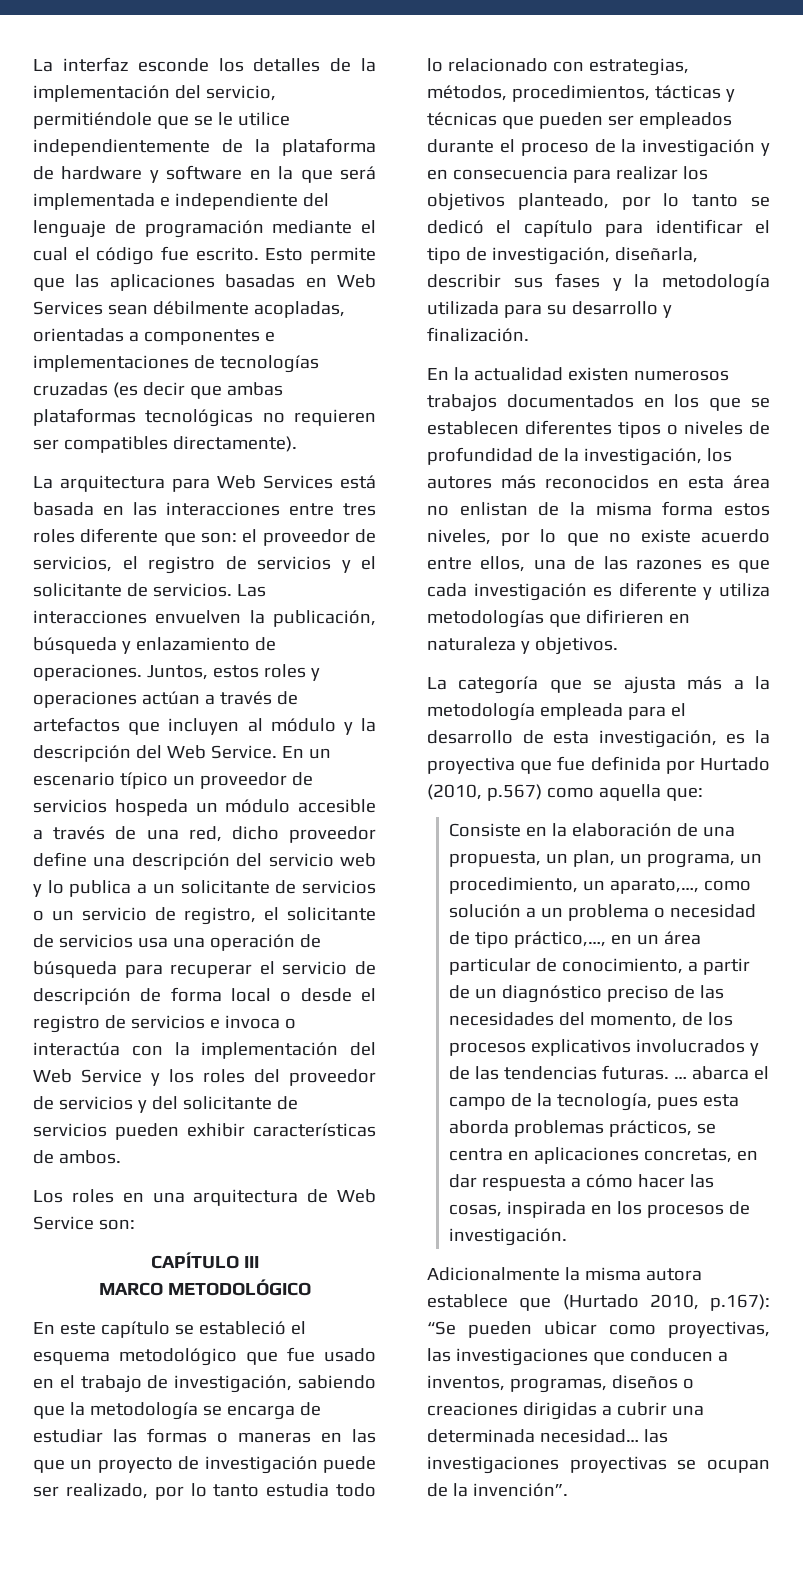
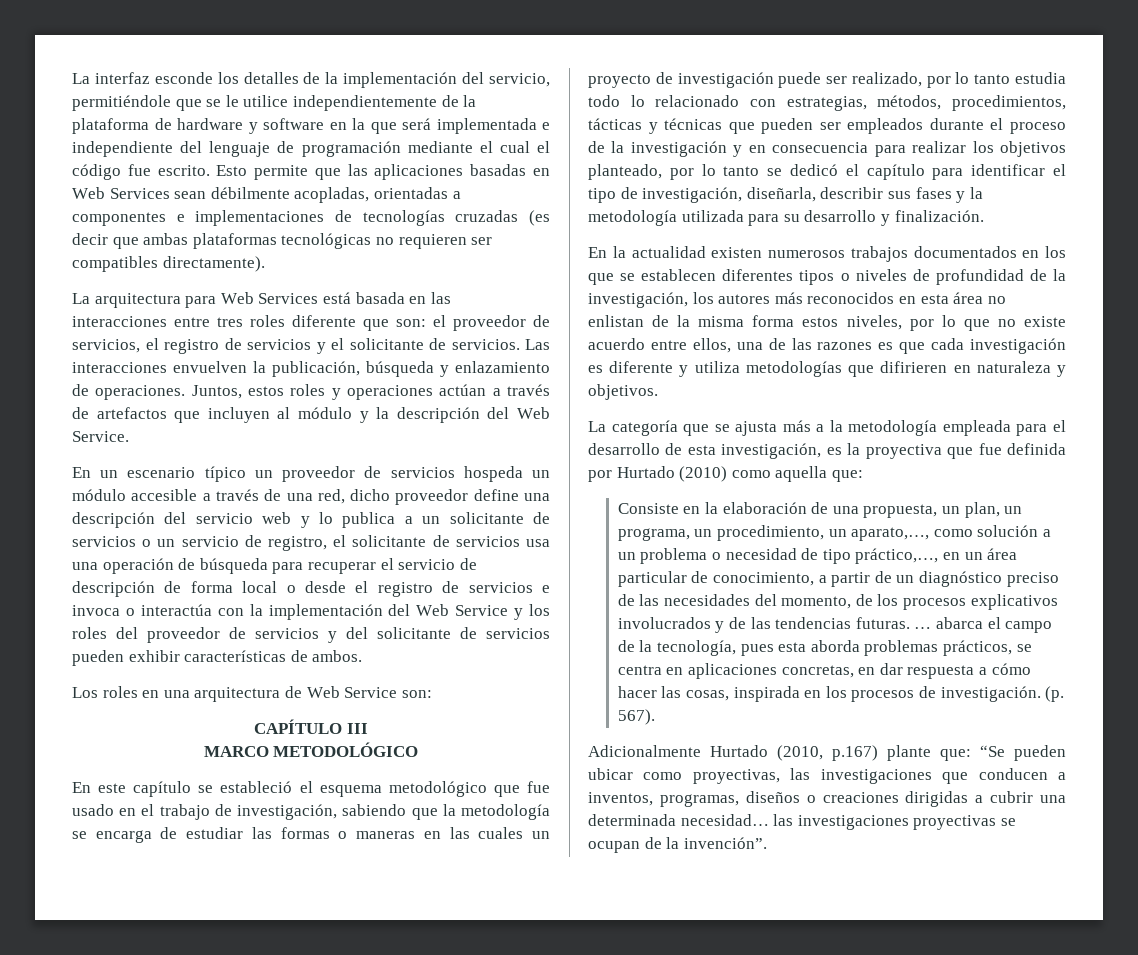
- Juntos, estos roles y operaciones actúan a través de artefactos que incluyen al módulo y la descripción del Web Service. En un escenario típico un proveedor de servicios hospeda un módulo accesible a través de una red, dicho proveedor define una descripción del servicio web y lo publica a un solicitante de servicios o un servicio de registro, el solicitante de servicios usa una operación de búsqueda para recuperar el servicio de descripción de forma local o desde el registro de servicios e invoca o interactúa con la implementación del Web Service y los roles del proveedor de servicios y del solicitante de servicios pueden exhibir características de ambos.
+ Juntos, estos roles y operaciones actúan a través de artefactos que incluyen al módulo y la descripción del Web Service.
+ En un escenario típico un proveedor de servicios hospeda un módulo accesible a través de una red, dicho proveedor define una descripción del servicio web y lo publica a un solicitante de servicios o un servicio de registro, el solicitante de servicios usa una operación de búsqueda para recuperar el servicio de descripción de forma local o desde el registro de servicios e invoca o interactúa con la implementación del Web Service y los roles del proveedor de servicios y del solicitante de servicios pueden exhibir características de ambos.
- En este capítulo se estableció el esquema metodológico que fue usado en el trabajo de investigación, sabiendo que la metodología se encarga de estudiar las formas o maneras en las que un proyecto de investigación puede ser realizado, por lo tanto estudia todo lo relacionado con estrategias, métodos, procedimientos, tácticas y técnicas que pueden ser empleados durante el proceso de la investigación y en consecuencia para realizar los objetivos planteado, por lo tanto se dedicó el capítulo para identificar el tipo de investigación, diseñarla, describir sus fases y la metodología utilizada para su desarrollo y finalización.
+ En este capítulo se estableció el esquema metodológico que fue usado en el trabajo de investigación, sabiendo que la metodología se encarga de estudiar las formas o maneras en las cuales un proyecto de investigación puede ser realizado, por lo tanto estudia todo lo relacionado con estrategias, métodos, procedimientos, tácticas y técnicas que pueden ser empleados durante el proceso de la investigación y en consecuencia para realizar los objetivos planteado, por lo tanto se dedicó el capítulo para identificar el tipo de investigación, diseñarla, describir sus fases y la metodología utilizada para su desarrollo y finalización.
- La categoría que se ajusta más a la metodología empleada para el desarrollo de esta investigación, es la proyectiva que fue definida por Hurtado (2010, p.567) como aquella que:
+ La categoría que se ajusta más a la metodología empleada para el desarrollo de esta investigación, es la proyectiva que fue definida por Hurtado (2010) como aquella que:
+ (p. 567).
- Adicionalmente la misma autora establece que (Hurtado 2010, p.167): “Se pueden ubicar como proyectivas, las investigaciones que conducen a inventos, programas, diseños o creaciones dirigidas a cubrir una determinada necesidad… las investigaciones proyectivas se ocupan de la invención”.
+ Adicionalmente Hurtado (2010, p.167) plante que: “Se pueden ubicar como proyectivas, las investigaciones que conducen a inventos, programas, diseños o creaciones dirigidas a cubrir una determinada necesidad… las investigaciones proyectivas se ocupan de la invención”.

